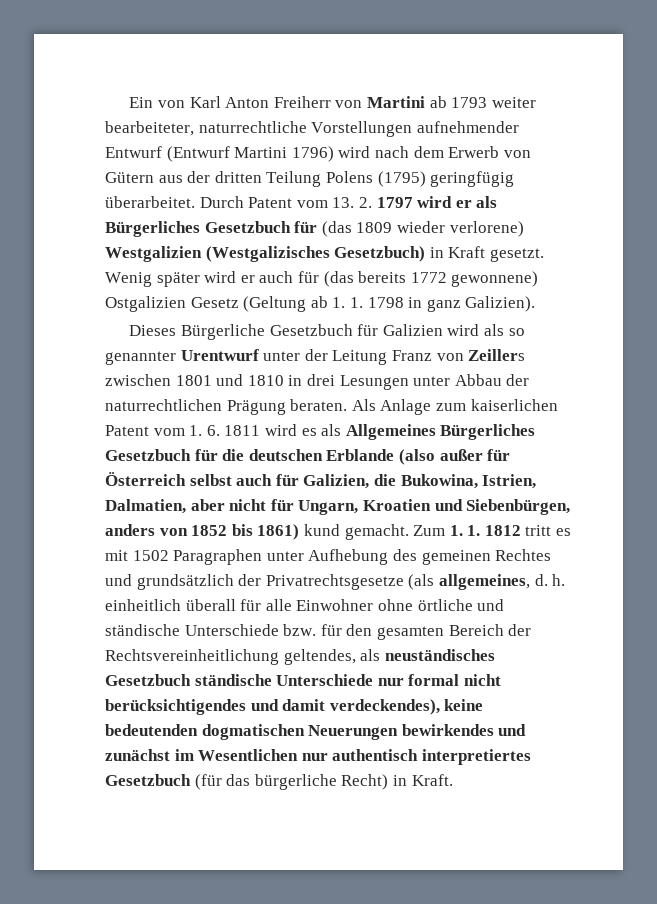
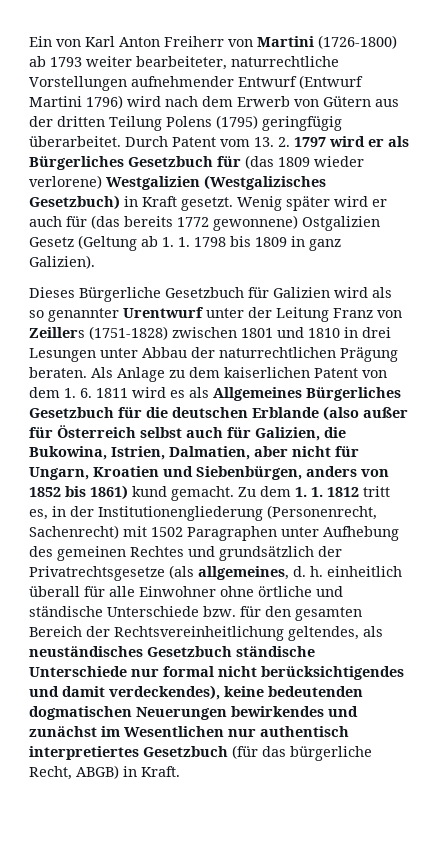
- Ein von Karl Anton Freiherr von Martini ab 1793 weiter bearbeiteter, naturrechtliche Vorstellungen aufnehmender Entwurf (Entwurf Martini 1796) wird nach dem Erwerb von Gütern aus der dritten Teilung Polens (1795) geringfügig überarbeitet.
+ Ein von Karl Anton Freiherr von Martini (1726-1800) ab 1793 weiter bearbeiteter, naturrechtliche Vorstellungen aufnehmender Entwurf (Entwurf Martini 1796) wird nach dem Erwerb von Gütern aus der dritten Teilung Polens (1795) geringfügig überarbeitet.
- Wenig später wird er auch für (das bereits 1772 gewonnene) Ostgalizien Gesetz (Geltung ab 1. 1. 1798 in ganz Galizien).
+ Wenig später wird er auch für (das bereits 1772 gewonnene) Ostgalizien Gesetz (Geltung ab 1. 1. 1798 bis 1809 in ganz Galizien).
- Dieses Bürgerliche Gesetzbuch für Galizien wird als so genannter Urentwurf unter der Leitung Franz von Zeillers zwischen 1801 und 1810 in drei Lesungen unter Abbau der naturrechtlichen Prägung beraten.
+ Dieses Bürgerliche Gesetzbuch für Galizien wird als so genannter Urentwurf unter der Leitung Franz von Zeillers (1751-1828) zwischen 1801 und 1810 in drei Lesungen unter Abbau der naturrechtlichen Prägung beraten.
- Als Anlage zum kaiserlichen Patent vom 1. 6. 1811 wird es als Allgemeines Bürgerliches Gesetzbuch für die deutschen Erblande (also außer für Österreich selbst auch für Galizien, die Bukowina, Istrien, Dalmatien, aber nicht für Ungarn, Kroatien und Siebenbürgen, anders von 1852 bis 1861) kund gemacht.
+ Als Anlage zu dem kaiserlichen Patent von dem 1. 6. 1811 wird es als Allgemeines Bürgerliches Gesetzbuch für die deutschen Erblande (also außer für Österreich selbst auch für Galizien, die Bukowina, Istrien, Dalmatien, aber nicht für Ungarn, Kroatien und Siebenbürgen, anders von 1852 bis 1861) kund gemacht.
- Zum 1. 1. 1812 tritt es mit 1502 Paragraphen unter Aufhebung des gemeinen Rechtes und grundsätzlich der Privatrechtsgesetze (als allgemeines, d. h. einheitlich überall für alle Einwohner ohne örtliche und ständische Unterschiede bzw. für den gesamten Bereich der Rechtsvereinheitlichung geltendes, als neuständisches Gesetzbuch ständische Unterschiede nur formal nicht berücksichtigendes und damit verdeckendes), keine bedeutenden dogmatischen Neuerungen bewirkendes und zunächst im Wesentlichen nur authentisch interpretiertes Gesetzbuch (für das bürgerliche Recht) in Kraft.
+ Zu dem 1. 1. 1812 tritt es, in der Institutionengliederung (Personenrecht, Sachenrecht) mit 1502 Paragraphen unter Aufhebung des gemeinen Rechtes und grundsätzlich der Privatrechtsgesetze (als allgemeines, d. h. einheitlich überall für alle Einwohner ohne örtliche und ständische Unterschiede bzw. für den gesamten Bereich der Rechtsvereinheitlichung geltendes, als neuständisches Gesetzbuch ständische Unterschiede nur formal nicht berücksichtigendes und damit verdeckendes), keine bedeutenden dogmatischen Neuerungen bewirkendes und zunächst im Wesentlichen nur authentisch interpretiertes Gesetzbuch (für das bürgerliche Recht, ABGB) in Kraft.

